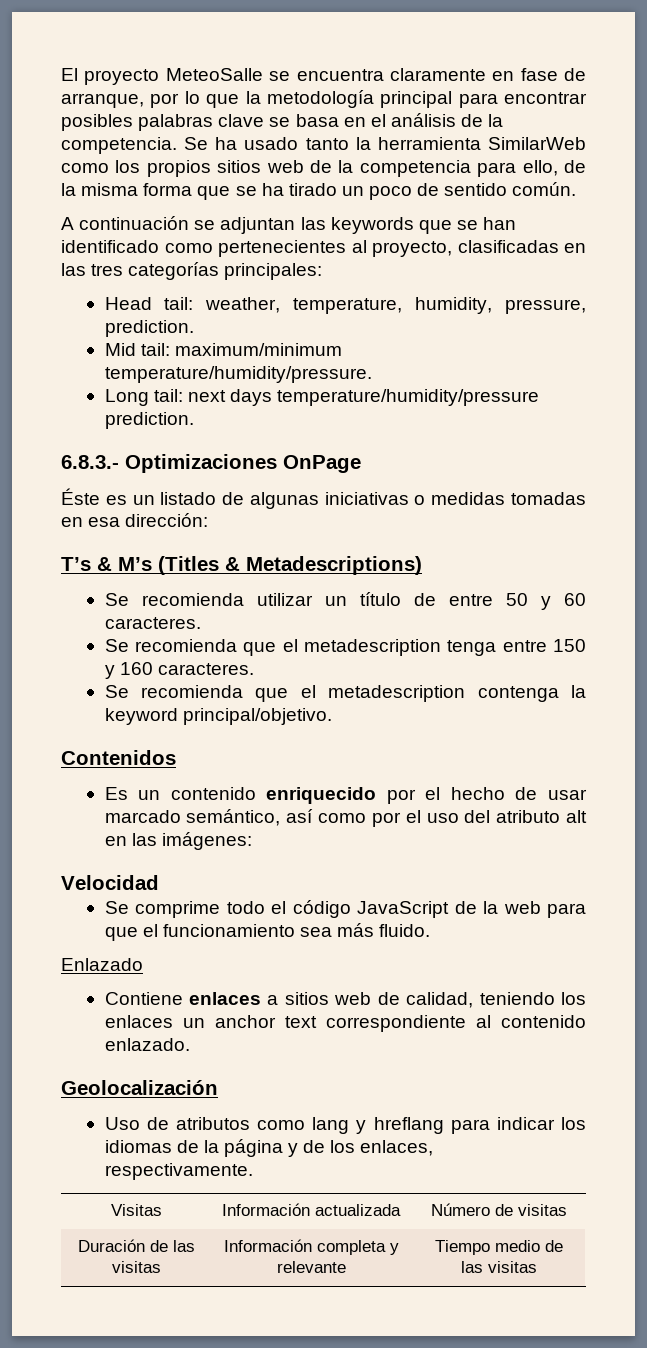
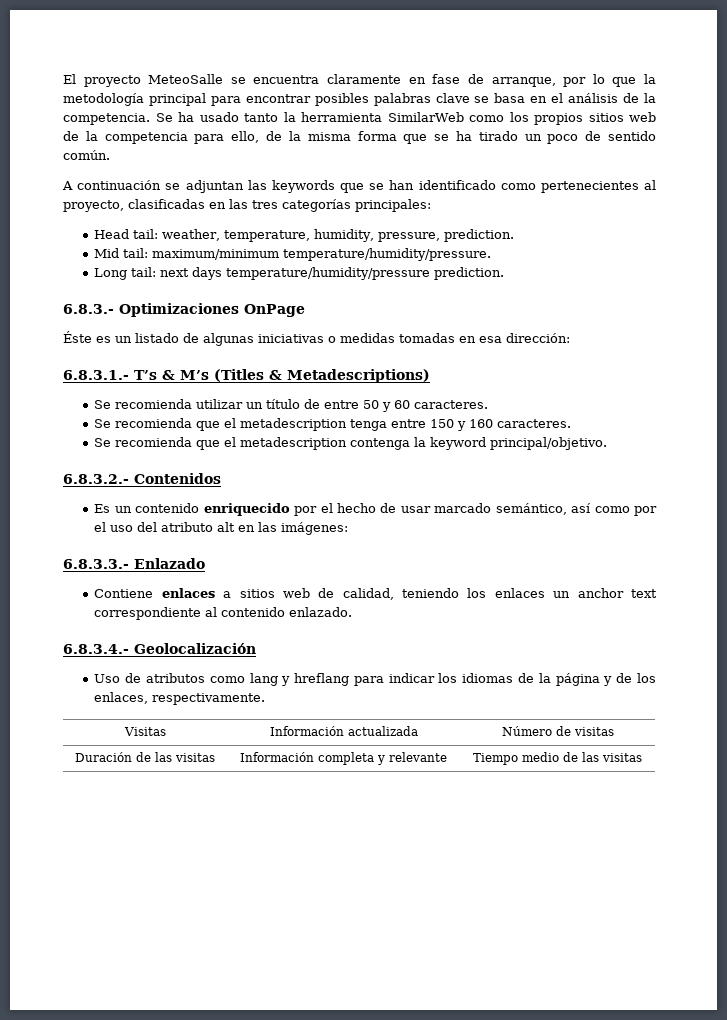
- T’s & M’s (Titles & Metadescriptions)
+ 6.8.3.1.- T’s & M’s (Titles & Metadescriptions)
- Contenidos
+ 6.8.3.2.- Contenidos
- Velocidad
- Se comprime todo el código JavaScript de la web para que el funcionamiento sea más fluido.
- Enlazado
+ 6.8.3.3.- Enlazado
- Geolocalización
+ 6.8.3.4.- Geolocalización

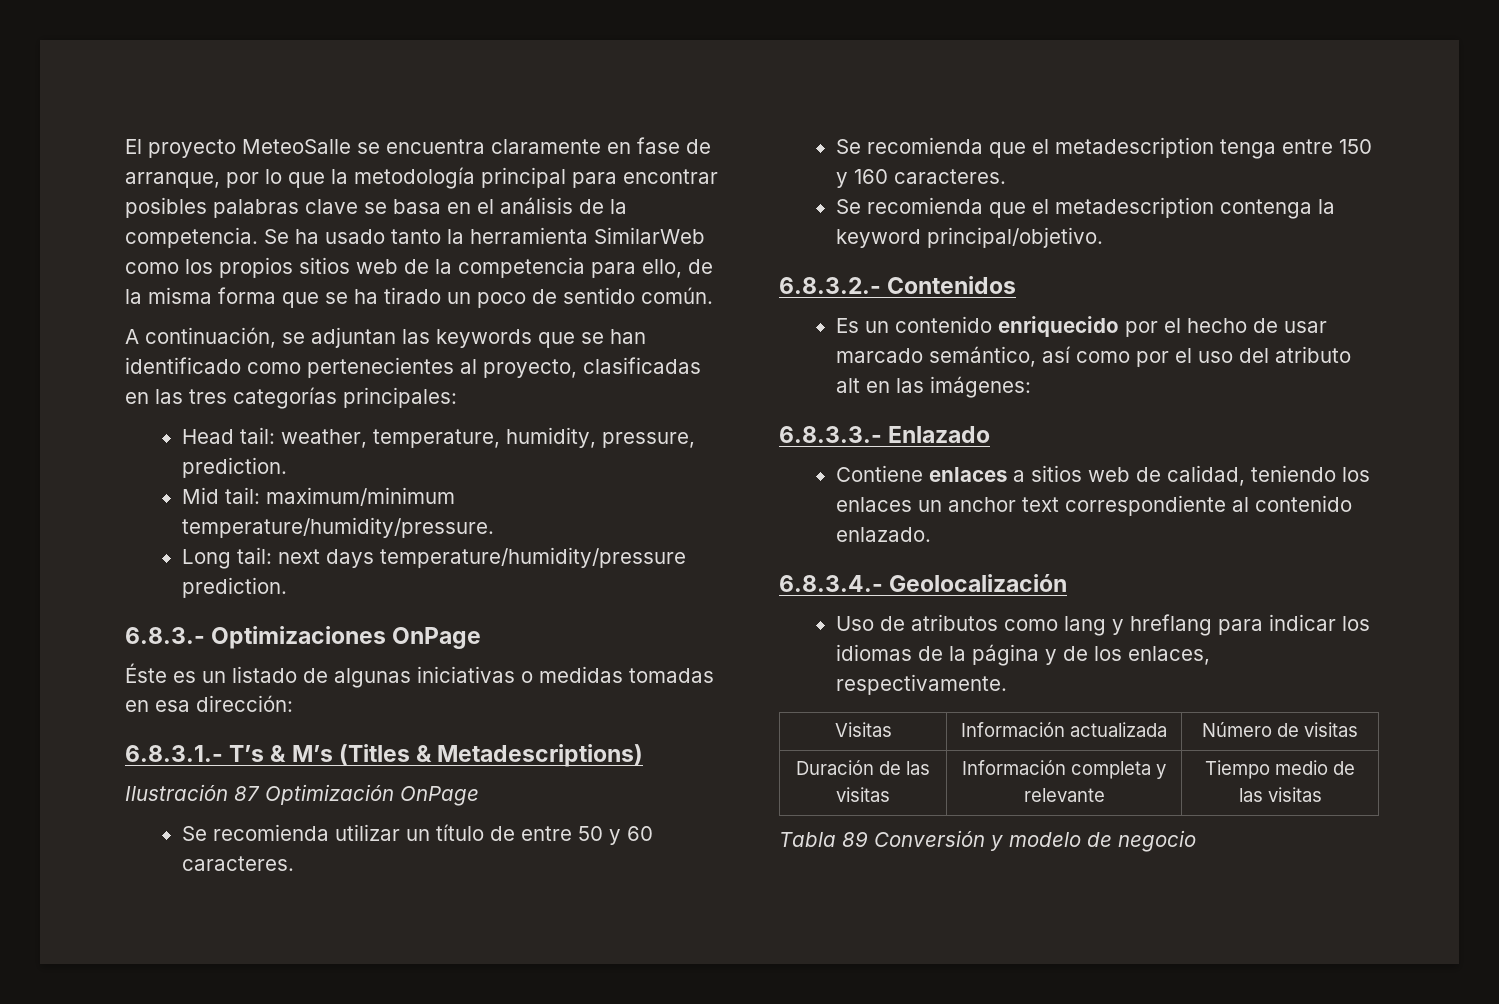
- A continuación se adjuntan las keywords que se han identificado como pertenecientes al proyecto, clasificadas en las tres categorías principales:
+ A continuación, se adjuntan las keywords que se han identificado como pertenecientes al proyecto, clasificadas en las tres categorías principales:
+ Ilustración 87 Optimización OnPage
+ Tabla 89 Conversión y modelo de negocio

